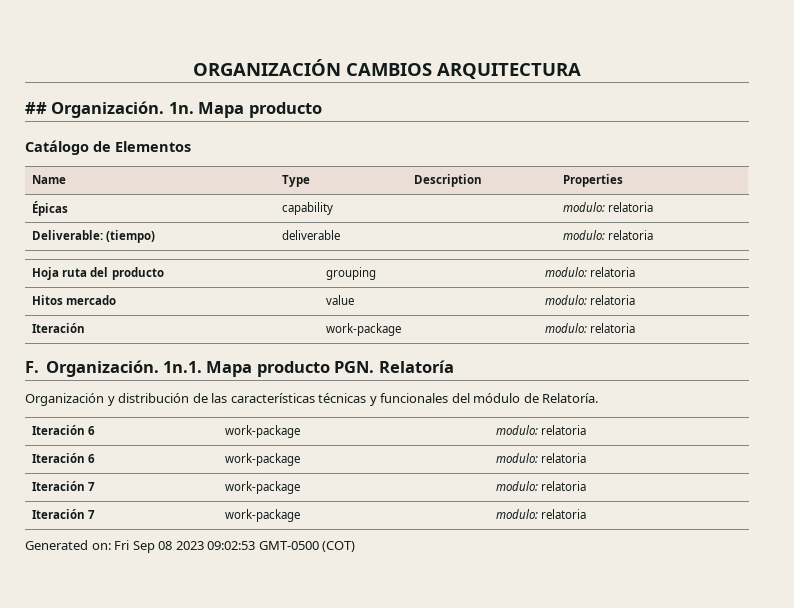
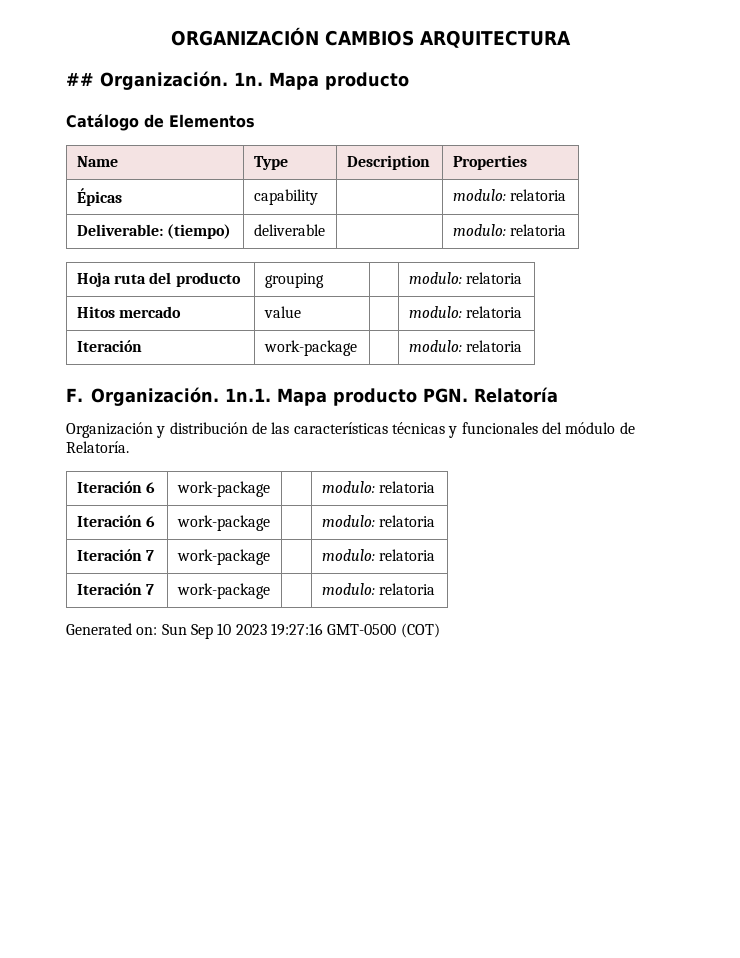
- Generated on: Fri Sep 08 2023 09:02:53 GMT-0500 (COT)
+ Generated on: Sun Sep 10 2023 19:27:16 GMT-0500 (COT)

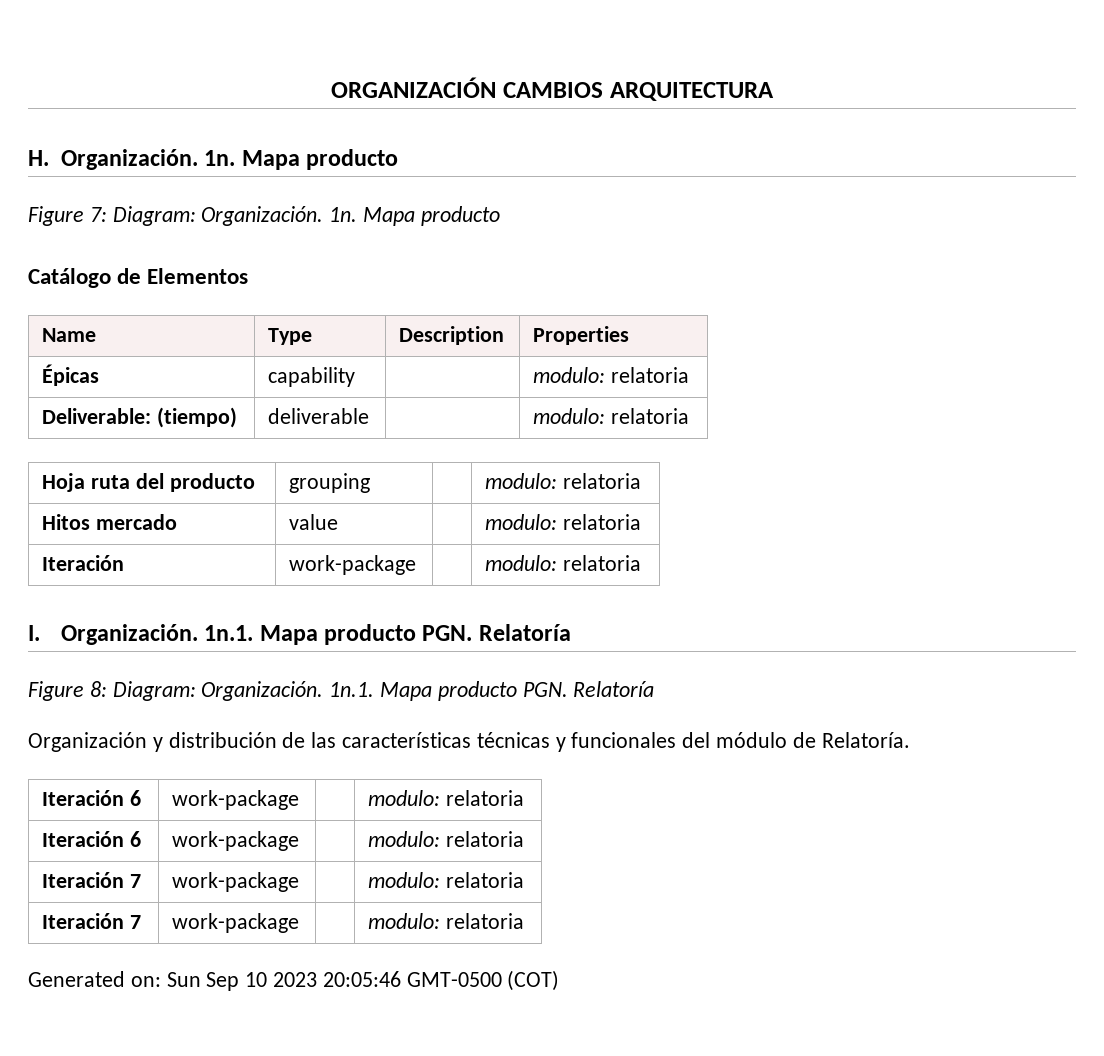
- ## Organización.
+ H. Organización. 1n. Mapa producto
+ Figure 7: Diagram: Organización.
- F. Organización. 1n.1. Mapa producto PGN. Relatoría
+ I. Organización. 1n.1. Mapa producto PGN. Relatoría
+ Figure 8: Diagram: Organización. 1n.1. Mapa producto PGN. Relatoría
- Generated on: Sun Sep 10 2023 19:27:16 GMT-0500 (COT)
+ Generated on: Sun Sep 10 2023 20:05:46 GMT-0500 (COT)

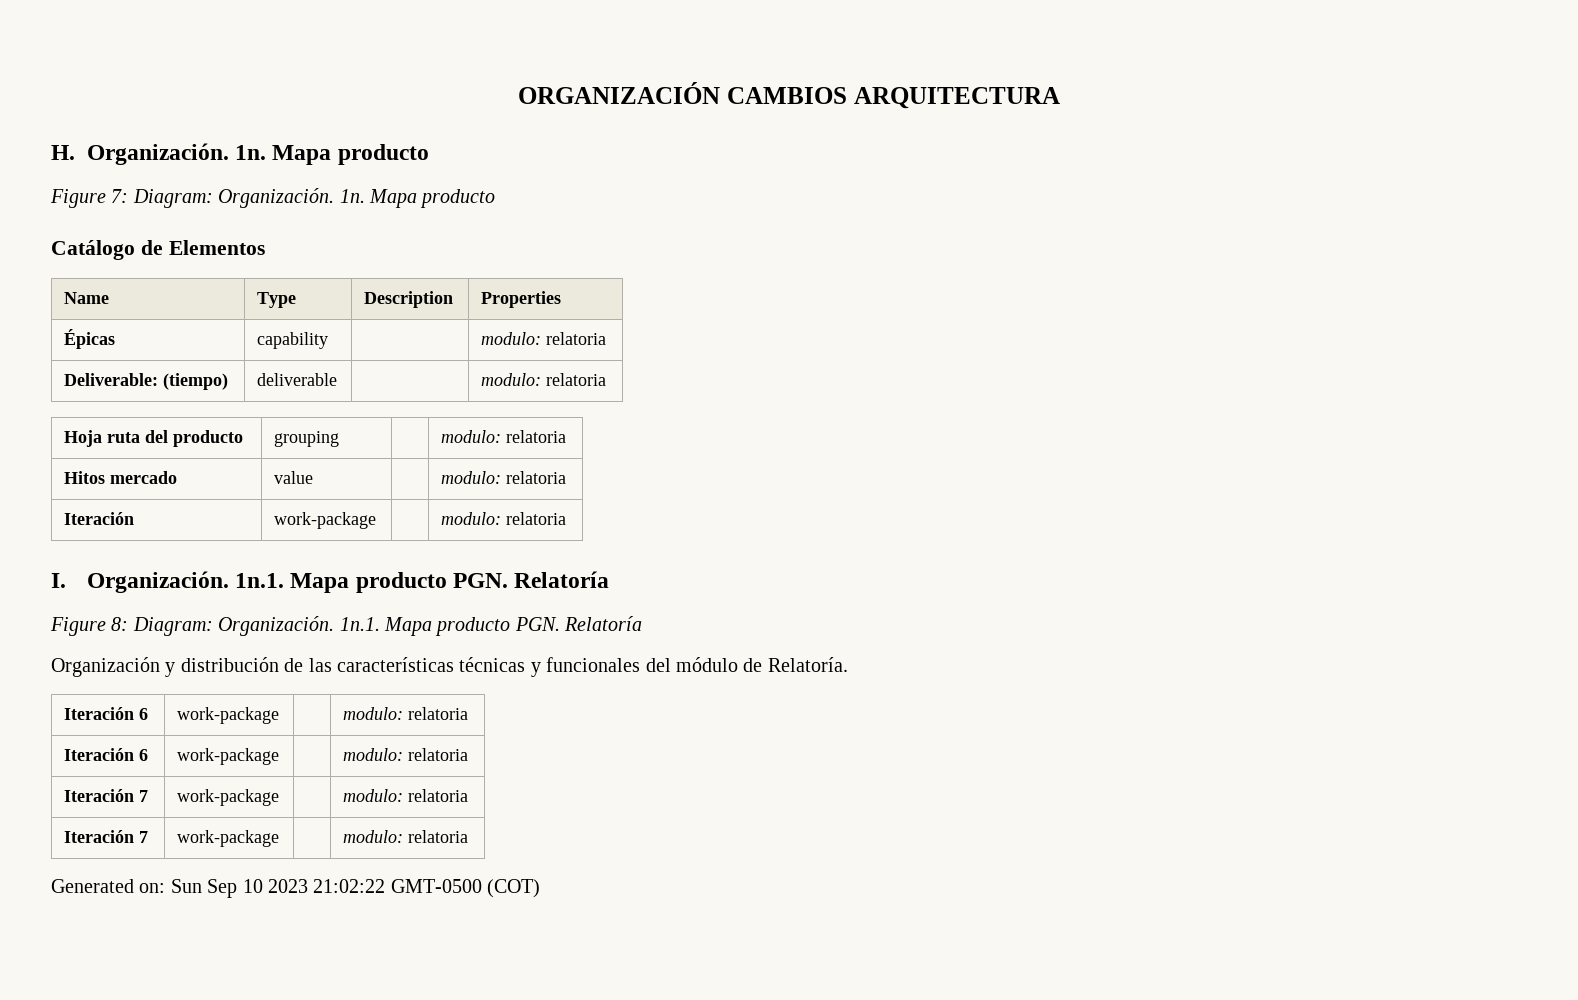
- Generated on: Sun Sep 10 2023 20:05:46 GMT-0500 (COT)
+ Generated on: Sun Sep 10 2023 21:02:22 GMT-0500 (COT)

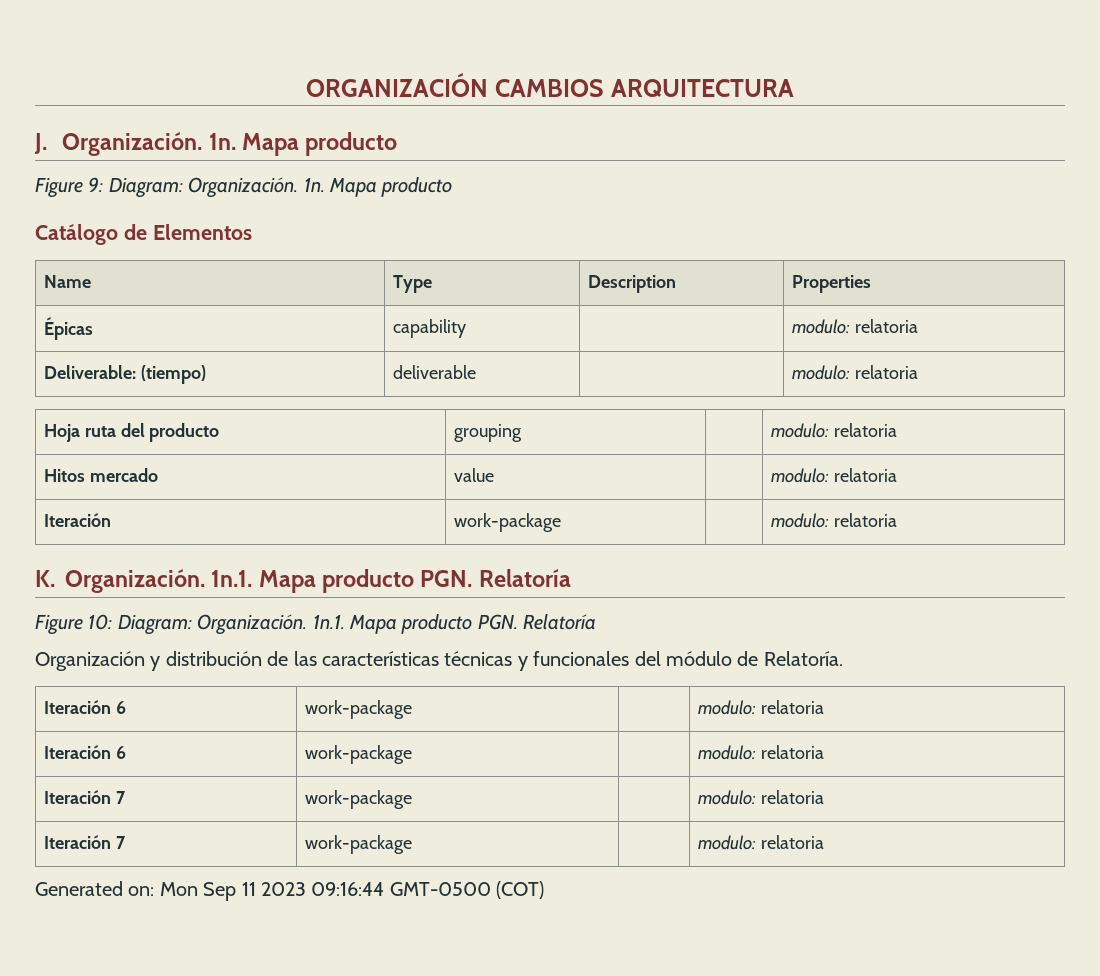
- H. Organización.
+ J. Organización.
- Figure 7: Diagram: Organización.
+ Figure 9: Diagram: Organización.
- I. Organización.
+ K. Organización.
- Figure 8: Diagram: Organización.
+ Figure 10: Diagram: Organización.
- Generated on: Sun Sep 10 2023 21:02:22 GMT-0500 (COT)
+ Generated on: Mon Sep 11 2023 09:16:44 GMT-0500 (COT)

